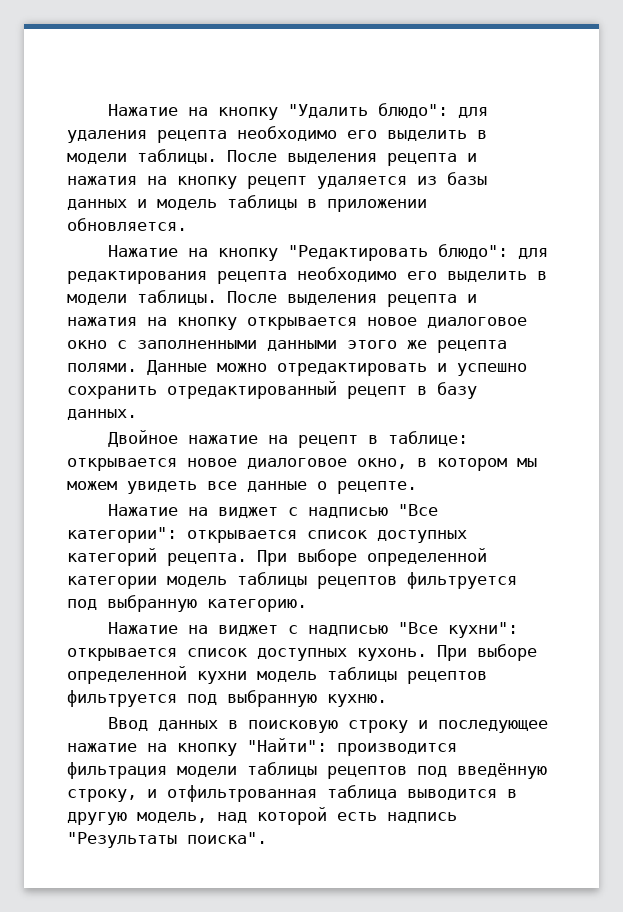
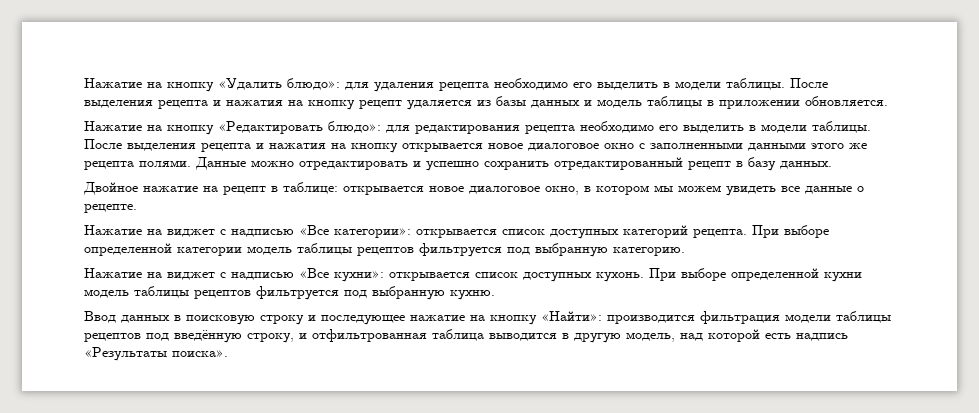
- Нажатие на кнопку "Удалить блюдо": для удаления рецепта необходимо его выделить в модели таблицы.
+ Нажатие на кнопку «Удалить блюдо»: для удаления рецепта необходимо его выделить в модели таблицы.
- Нажатие на кнопку "Редактировать блюдо": для редактирования рецепта необходимо его выделить в модели таблицы.
+ Нажатие на кнопку «Редактировать блюдо»: для редактирования рецепта необходимо его выделить в модели таблицы.
- Нажатие на виджет с надписью "Все категории": открывается список доступных категорий рецепта.
+ Нажатие на виджет с надписью «Все категории»: открывается список доступных категорий рецепта.
- Нажатие на виджет с надписью "Все кухни": открывается список доступных кухонь.
+ Нажатие на виджет с надписью «Все кухни»: открывается список доступных кухонь.
- Ввод данных в поисковую строку и последующее нажатие на кнопку "Найти": производится фильтрация модели таблицы рецептов под введённую строку, и отфильтрованная таблица выводится в другую модель, над которой есть надпись "Результаты поиска".
+ Ввод данных в поисковую строку и последующее нажатие на кнопку «Найти»: производится фильтрация модели таблицы рецептов под введённую строку, и отфильтрованная таблица выводится в другую модель, над которой есть надпись «Результаты поиска».

